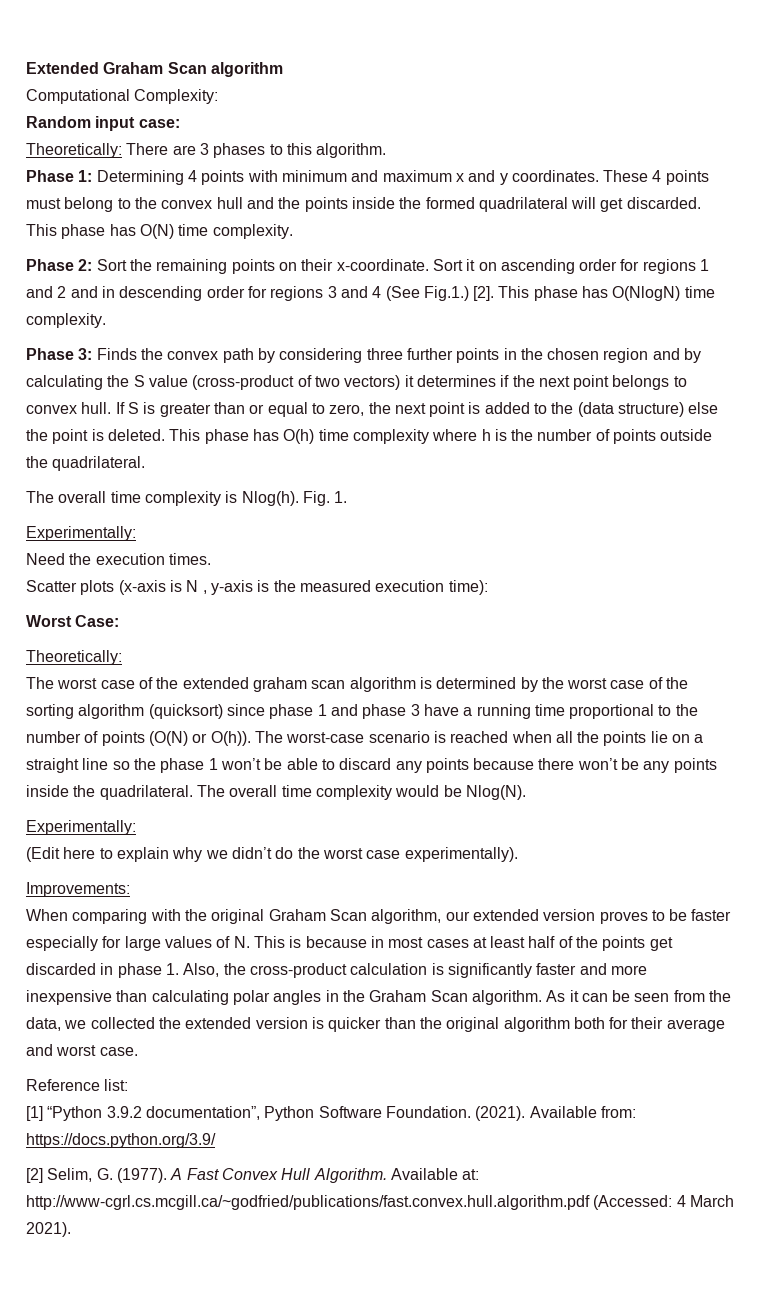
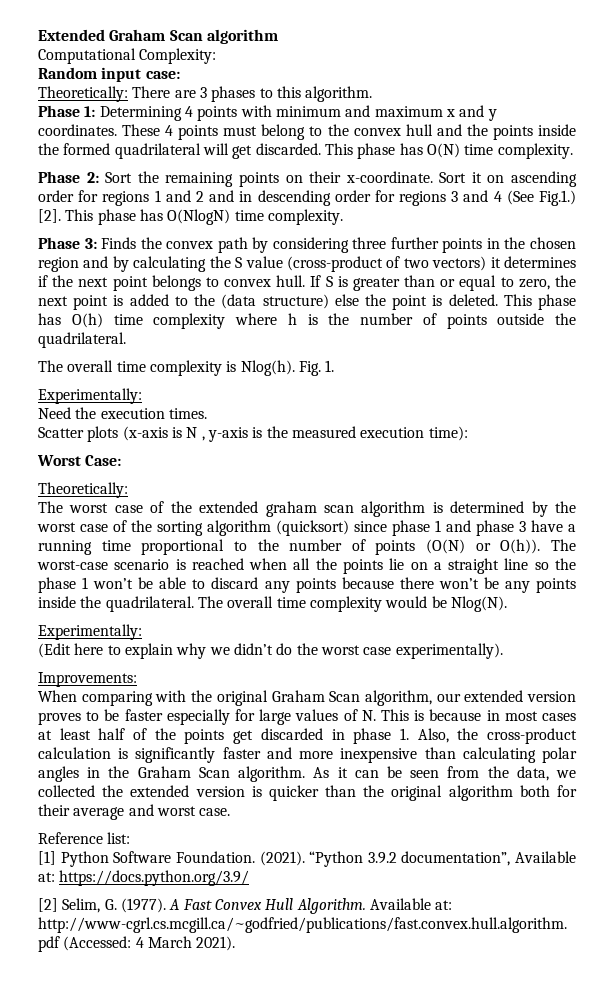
- [1] “Python 3.9.2 documentation”, Python Software Foundation.
+ [1] Python Software Foundation.
- Available from: https://docs.python.org/3.9/
+ “Python 3.9.2 documentation”, Available at: https://docs.python.org/3.9/

